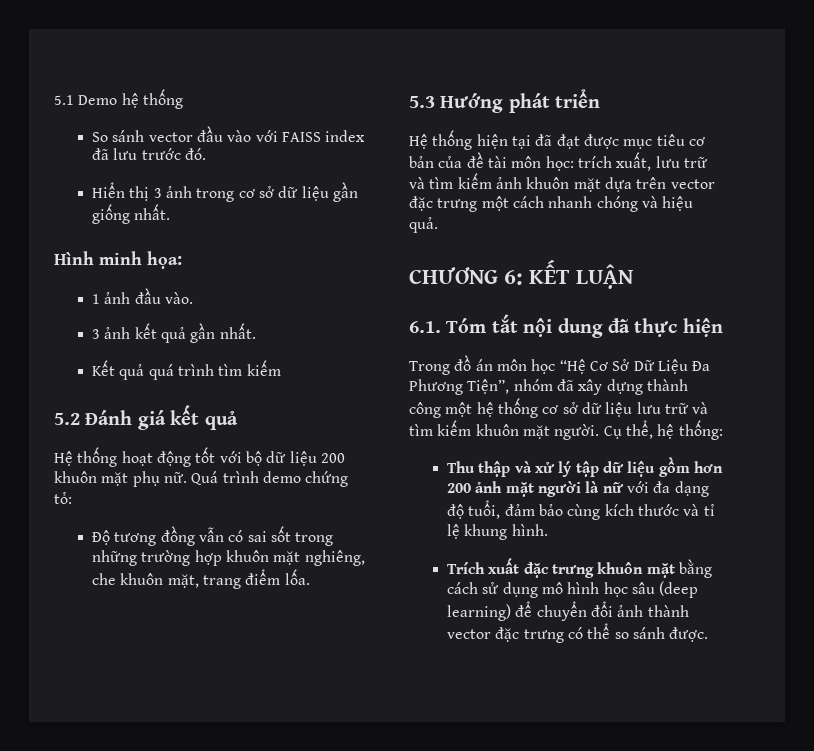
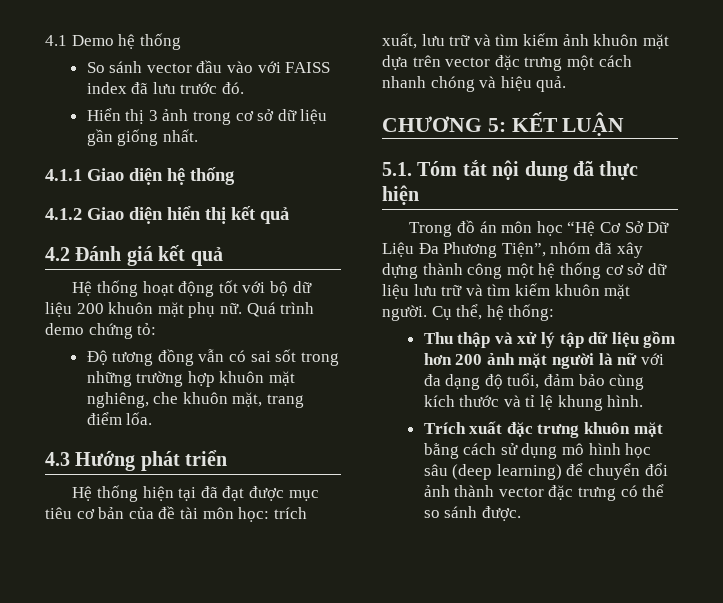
- 5.1 Demo hệ thống
+ 4.1 Demo hệ thống
- Hình minh họa:
- 1 ảnh đầu vào.
- 3 ảnh kết quả gần nhất.
- Kết quả quá trình tìm kiếm
- 5.2 Đánh giá kết quả
+ 4.1.1 Giao diện hệ thống
+ 4.1.2 Giao diện hiển thị kết quả
+ 4.2 Đánh giá kết quả
- 5.3 Hướng phát triển
+ 4.3 Hướng phát triển
- CHƯƠNG 6: KẾT LUẬN
+ CHƯƠNG 5: KẾT LUẬN
- 6.1. Tóm tắt nội dung đã thực hiện
+ 5.1. Tóm tắt nội dung đã thực hiện

